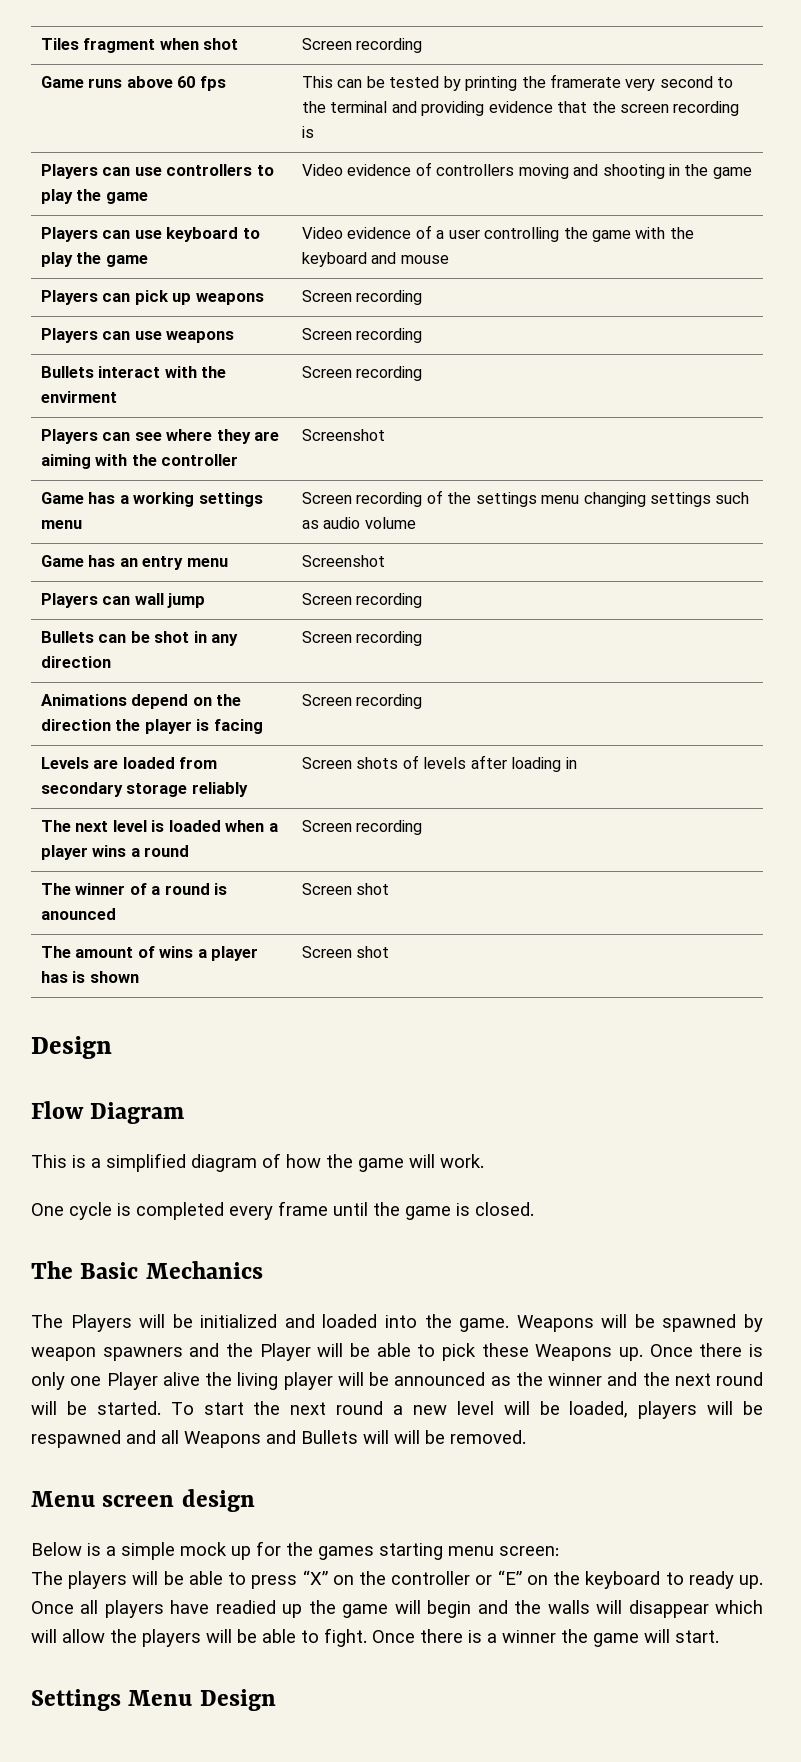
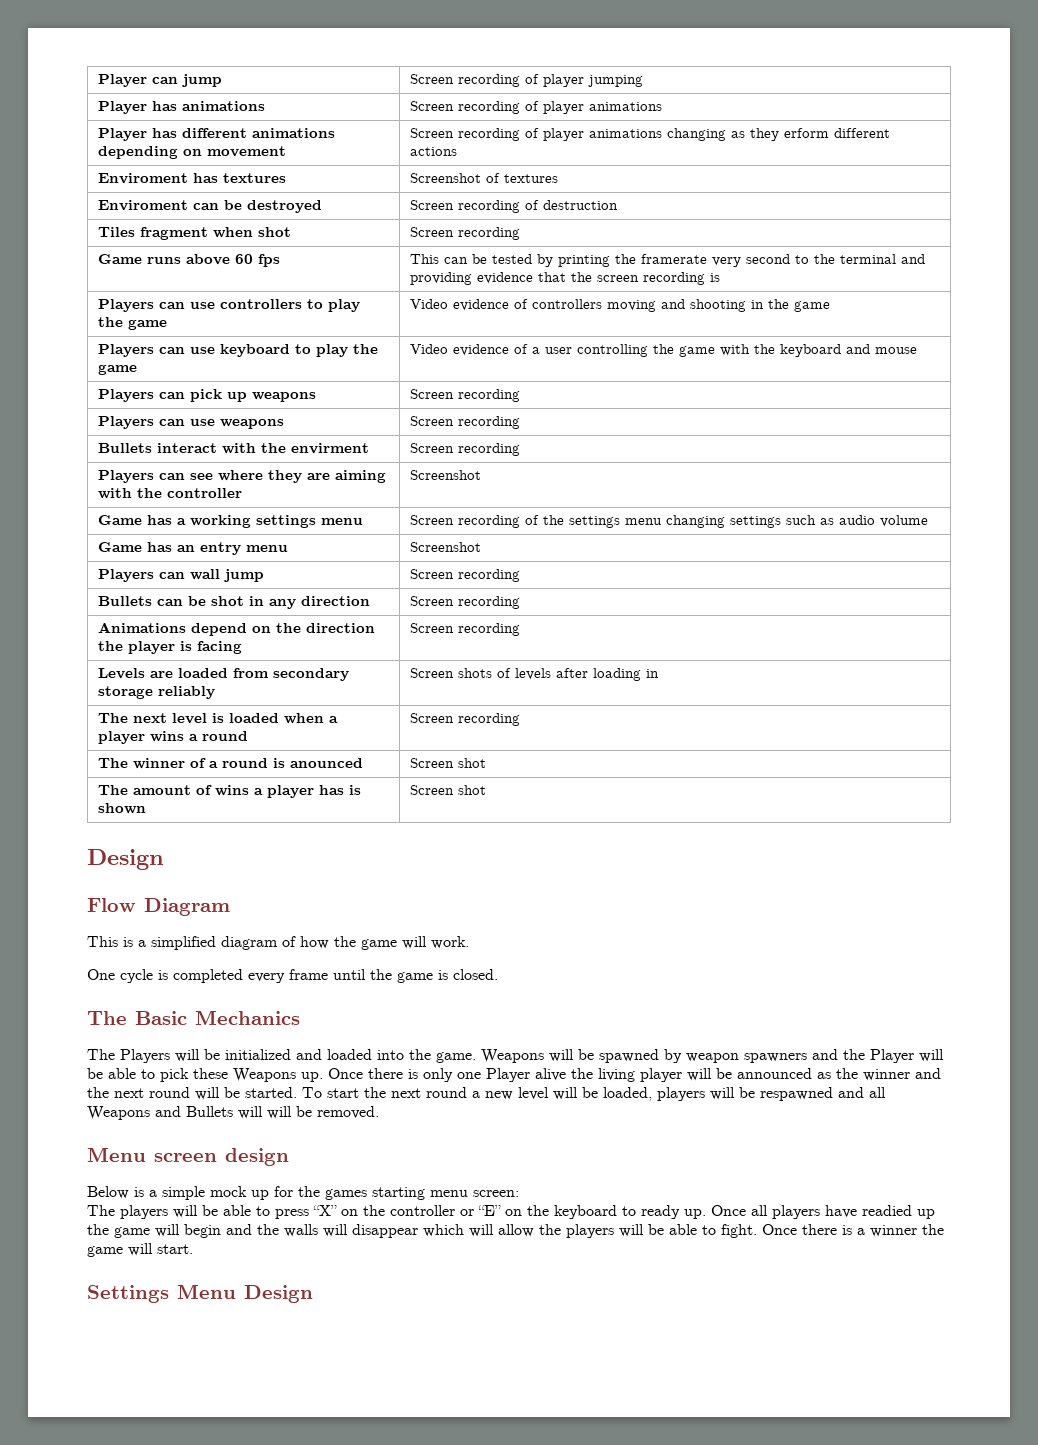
+ Player can jump | Screen recording of player jumping
+ Player has animations | Screen recording of player animations
+ Player has different animations depending on movement | Screen recording of player animations changing as they erform different actions
+ Enviroment has textures | Screenshot of textures
+ Enviroment can be destroyed | Screen recording of destruction

